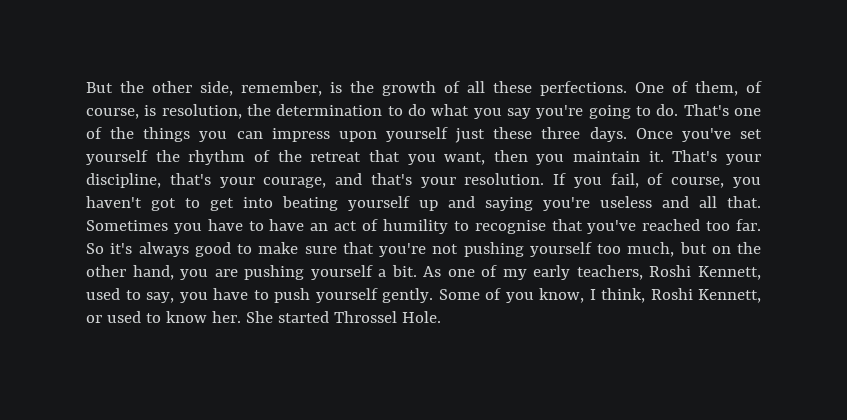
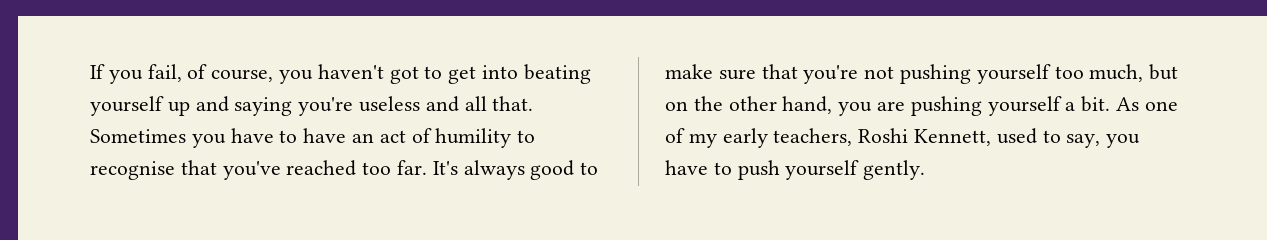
- But the other side, remember, is the growth of all these perfections. One of them, of course, is resolution, the determination to do what you say you're going to do. That's one of the things you can impress upon yourself just these three days. Once you've set yourself the rhythm of the retreat that you want, then you maintain it. That's your discipline, that's your courage, and that's your resolution.
- So it's always good to make sure that you're not pushing yourself too much, but on the other hand, you are pushing yourself a bit.
+ It's always good to make sure that you're not pushing yourself too much, but on the other hand, you are pushing yourself a bit.
- Some of you know, I think, Roshi Kennett, or used to know her. She started Throssel Hole.

